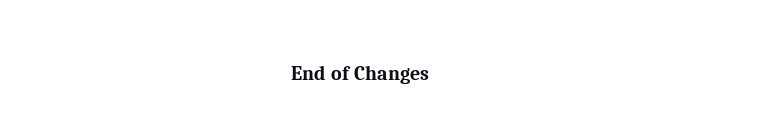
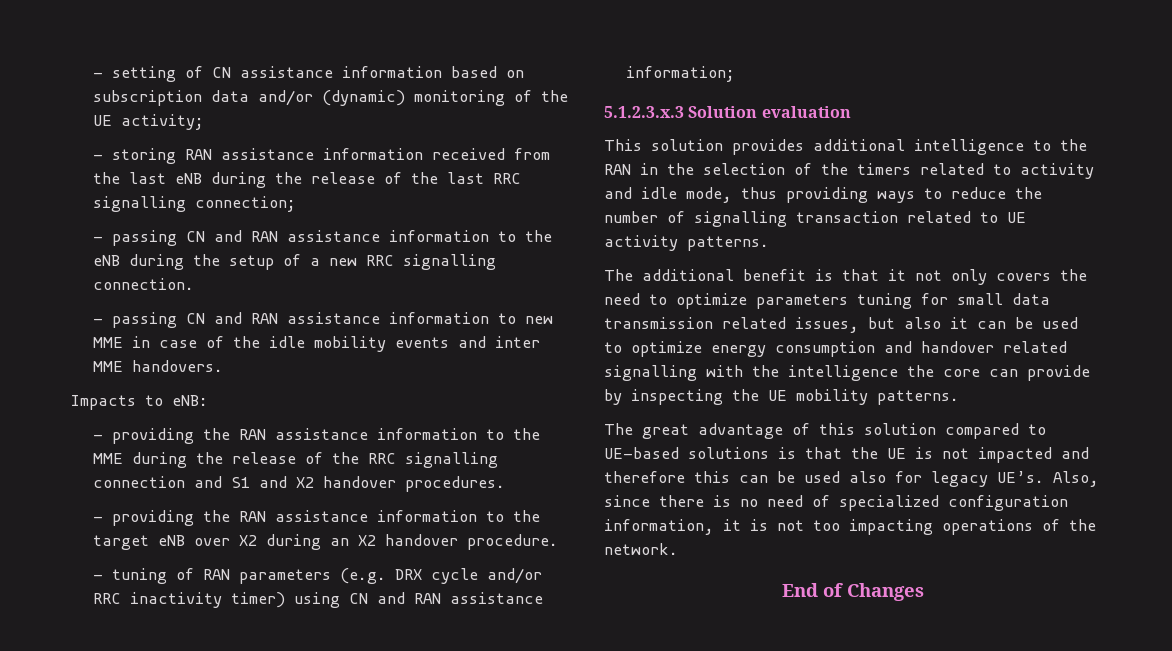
+ - setting of CN assistance information based on subscription data and/or (dynamic) monitoring of the UE activity;
+ - storing RAN assistance information received from the last eNB during the release of the last RRC signalling connection;
+ - passing CN and RAN assistance information to the eNB during the setup of a new RRC signalling connection.
+ - passing CN and RAN assistance information to new MME in case of the idle mobility events and inter MME handovers.
+ Impacts to eNB:
+ - providing the RAN assistance information to the MME during the release of the RRC signalling connection and S1 and X2 handover procedures.
+ - providing the RAN assistance information to the target eNB over X2 during an X2 handover procedure.
+ - tuning of RAN parameters (e.g. DRX cycle and/or RRC inactivity timer) using CN and RAN assistance information;
+ 5.1.2.3.x.3 Solution evaluation
+ This solution provides additional intelligence to the RAN in the selection of the timers related to activity and idle mode, thus providing ways to reduce the number of signalling transaction related to UE activity patterns.
+ The additional benefit is that it not only covers the need to optimize parameters tuning for small data transmission related issues, but also it can be used to optimize energy consumption and handover related signalling with the intelligence the core can provide by inspecting the UE mobility patterns.
+ The great advantage of this solution compared to UE-based solutions is that the UE is not impacted and therefore this can be used also for legacy UE’s. Also, since there is no need of specialized configuration information, it is not too impacting operations of the network.

